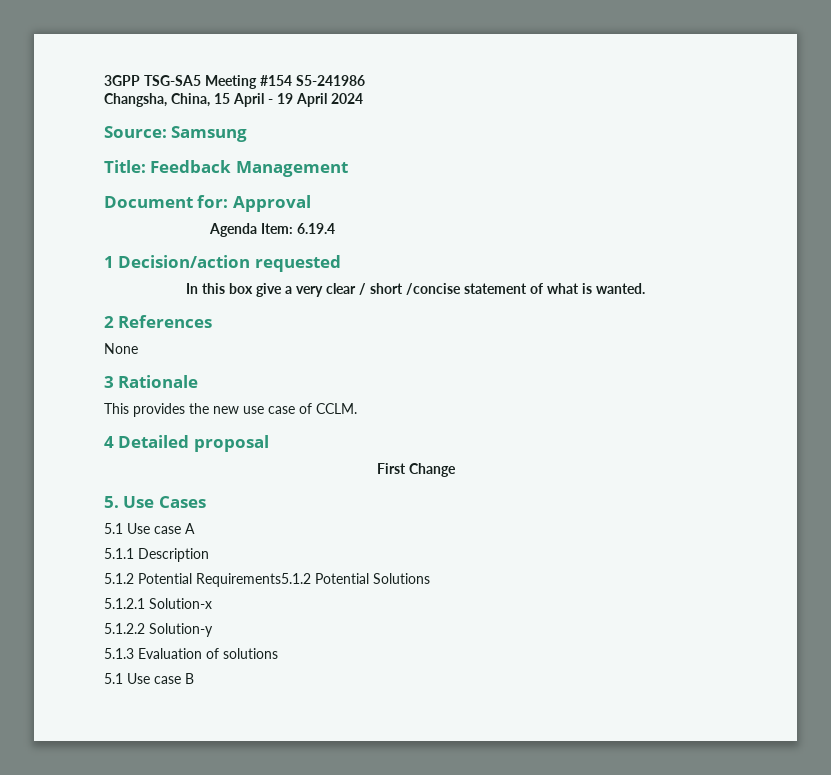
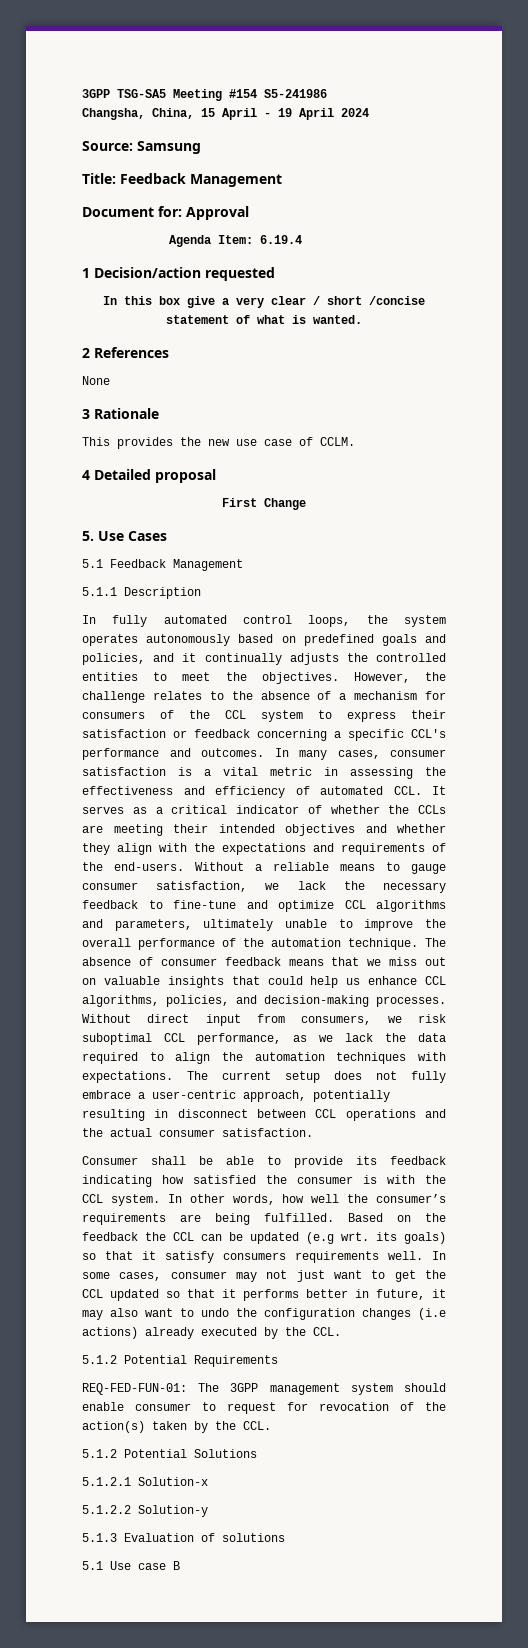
- 5.1 Use case A
+ 5.1 Feedback Management
- 5.1.2 Potential Requirements5.1.2 Potential Solutions
+ In fully automated control loops, the system operates autonomously based on predefined goals and policies, and it continually adjusts the controlled entities to meet the objectives. However, the challenge relates to the absence of a mechanism for consumers of the CCL system to express their satisfaction or feedback concerning a specific CCL's performance and outcomes. In many cases, consumer satisfaction is a vital metric in assessing the effectiveness and efficiency of automated CCL. It serves as a critical indicator of whether the CCLs are meeting their intended objectives and whether they align with the expectations and requirements of the end-users. Without a reliable means to gauge consumer satisfaction, we lack the necessary feedback to fine-tune and optimize CCL algorithms and parameters, ultimately unable to improve the overall performance of the automation technique. The absence of consumer feedback means that we miss out on valuable insights that could help us enhance CCL algorithms, policies, and decision-making processes. Without direct input from consumers, we risk suboptimal CCL performance, as we lack the data required to align the automation techniques with expectations. The current setup does not fully embrace a user-centric approach, potentially resulting in disconnect between CCL operations and the actual consumer satisfaction.
+ Consumer shall be able to provide its feedback indicating how satisfied the consumer is with the CCL system. In other words, how well the consumer’s requirements are being fulfilled. Based on the feedback the CCL can be updated (e.g wrt. its goals) so that it satisfy consumers requirements well. In some cases, consumer may not just want to get the CCL updated so that it performs better in future, it may also want to undo the configuration changes (i.e actions) already executed by the CCL.
+ 5.1.2 Potential Requirements
+ REQ-FED-FUN-01: The 3GPP management system should enable consumer to request for revocation of the action(s) taken by the CCL.
+ 5.1.2 Potential Solutions

